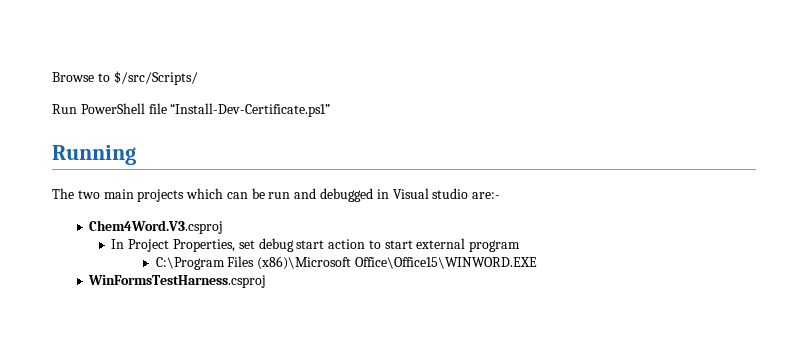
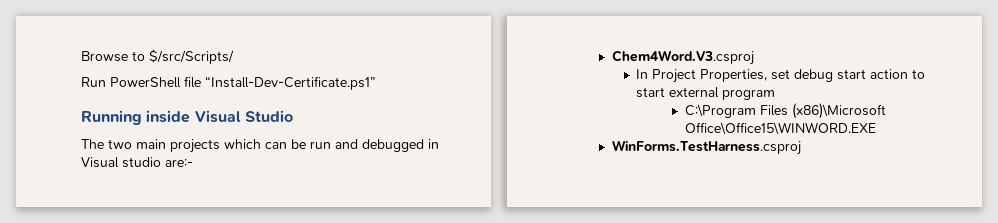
- Running
+ Running inside Visual Studio
- WinFormsTestHarness.csproj
+ WinForms.TestHarness.csproj

